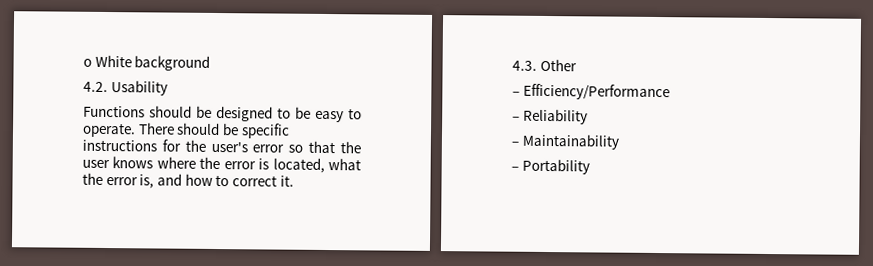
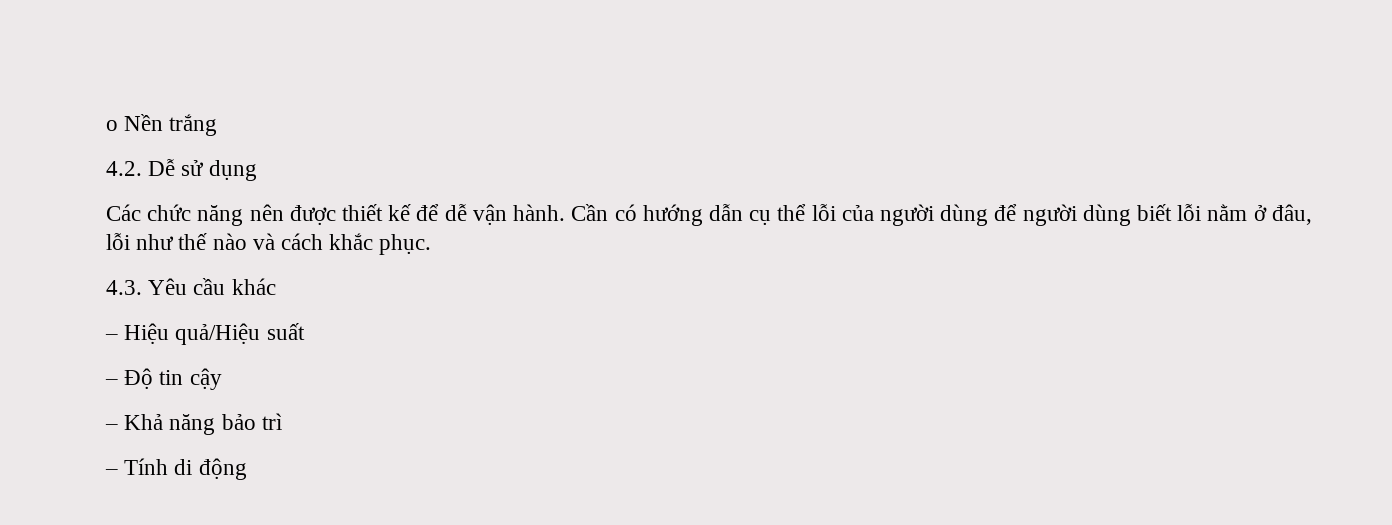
- o White background
+ o Nền trắng
- 4.2. Usability
- Functions should be designed to be easy to operate. There should be specific instructions for the user's error so that the user knows where the error is located, what the error is, and how to correct it.
- 4.3. Other
- – Efficiency/Performance
- – Reliability
- – Maintainability
- – Portability
+ 4.2. Dễ sử dụng
+ Các chức năng nên được thiết kế để dễ vận hành. Cần có hướng dẫn cụ thể lỗi của người dùng để người dùng biết lỗi nằm ở đâu, lỗi như thế nào và cách khắc phục.
+ 4.3. Yêu cầu khác
+ – Hiệu quả/Hiệu suất
+ – Độ tin cậy
+ – Khả năng bảo trì
+ – Tính di động

